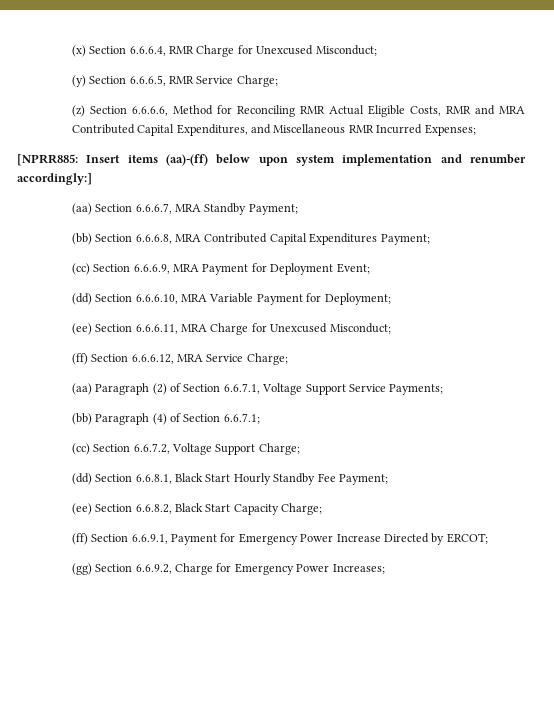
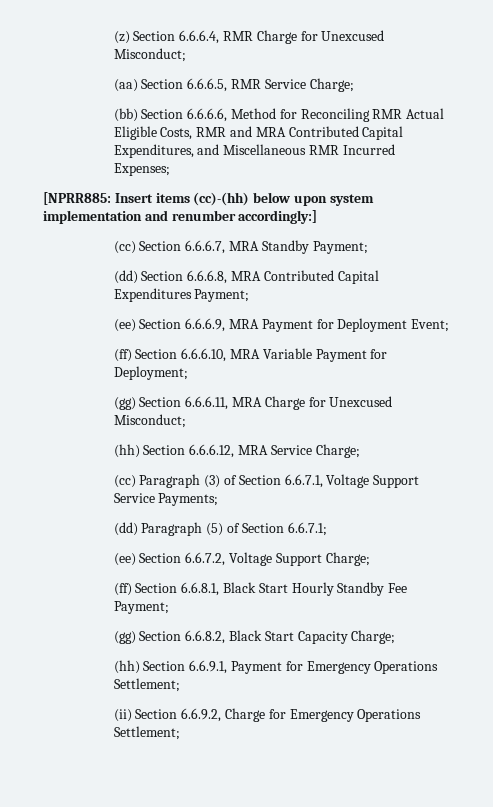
- (x) Section 6.6.6.4, RMR Charge for Unexcused Misconduct;
+ (z) Section 6.6.6.4, RMR Charge for Unexcused Misconduct;
- (y) Section 6.6.6.5, RMR Service Charge;
+ (aa) Section 6.6.6.5, RMR Service Charge;
- (z) Section 6.6.6.6, Method for Reconciling RMR Actual Eligible Costs, RMR and MRA Contributed Capital Expenditures, and Miscellaneous RMR Incurred Expenses;
+ (bb) Section 6.6.6.6, Method for Reconciling RMR Actual Eligible Costs, RMR and MRA Contributed Capital Expenditures, and Miscellaneous RMR Incurred Expenses;
- [NPRR885: Insert items (aa)-(ff) below upon system implementation and renumber accordingly:]
+ [NPRR885: Insert items (cc)-(hh) below upon system implementation and renumber accordingly:]
- (aa) Section 6.6.6.7, MRA Standby Payment;
+ (cc) Section 6.6.6.7, MRA Standby Payment;
- (bb) Section 6.6.6.8, MRA Contributed Capital Expenditures Payment;
+ (dd) Section 6.6.6.8, MRA Contributed Capital Expenditures Payment;
- (cc) Section 6.6.6.9, MRA Payment for Deployment Event;
+ (ee) Section 6.6.6.9, MRA Payment for Deployment Event;
- (dd) Section 6.6.6.10, MRA Variable Payment for Deployment;
+ (ff) Section 6.6.6.10, MRA Variable Payment for Deployment;
- (ee) Section 6.6.6.11, MRA Charge for Unexcused Misconduct;
+ (gg) Section 6.6.6.11, MRA Charge for Unexcused Misconduct;
- (ff) Section 6.6.6.12, MRA Service Charge;
+ (hh) Section 6.6.6.12, MRA Service Charge;
- (aa) Paragraph (2) of Section 6.6.7.1, Voltage Support Service Payments;
+ (cc) Paragraph (3) of Section 6.6.7.1, Voltage Support Service Payments;
- (bb) Paragraph (4) of Section 6.6.7.1;
+ (dd) Paragraph (5) of Section 6.6.7.1;
- (cc) Section 6.6.7.2, Voltage Support Charge;
+ (ee) Section 6.6.7.2, Voltage Support Charge;
- (dd) Section 6.6.8.1, Black Start Hourly Standby Fee Payment;
+ (ff) Section 6.6.8.1, Black Start Hourly Standby Fee Payment;
- (ee) Section 6.6.8.2, Black Start Capacity Charge;
+ (gg) Section 6.6.8.2, Black Start Capacity Charge;
- (ff) Section 6.6.9.1, Payment for Emergency Power Increase Directed by ERCOT;
- (gg) Section 6.6.9.2, Charge for Emergency Power Increases;
+ (hh) Section 6.6.9.1, Payment for Emergency Operations Settlement;
+ (ii) Section 6.6.9.2, Charge for Emergency Operations Settlement;

